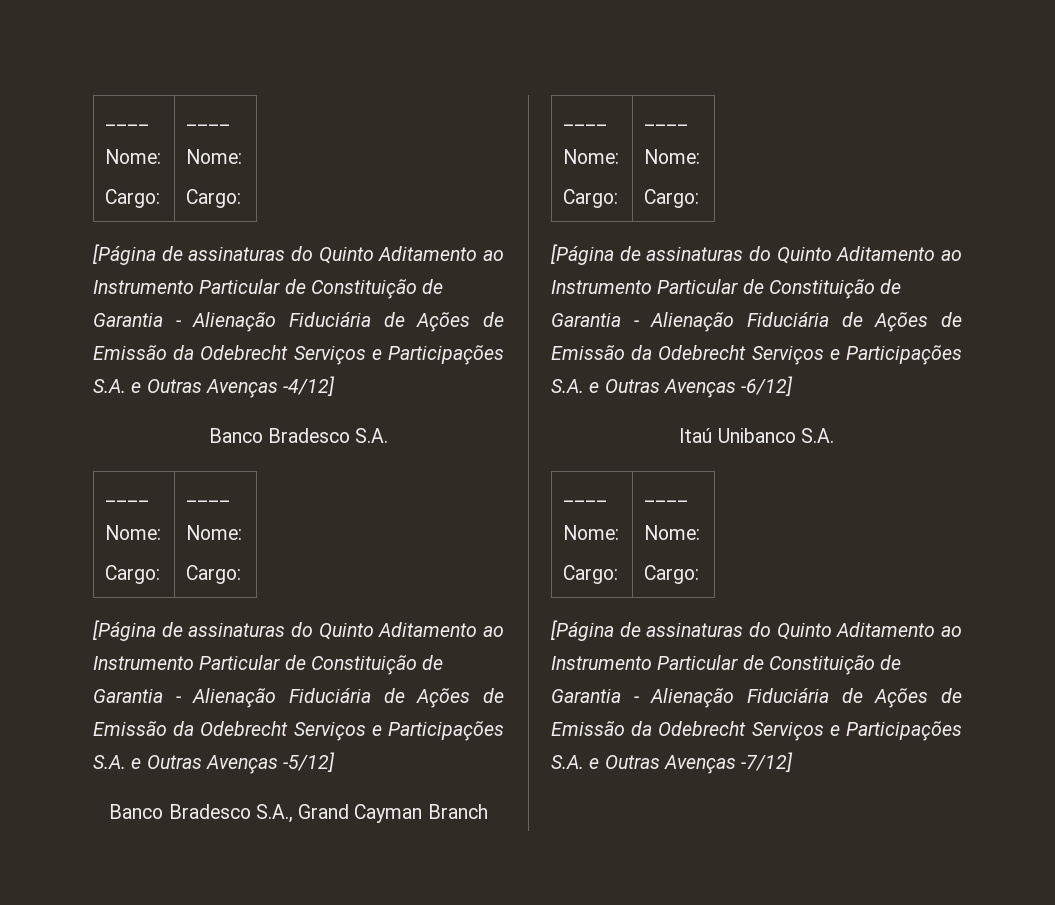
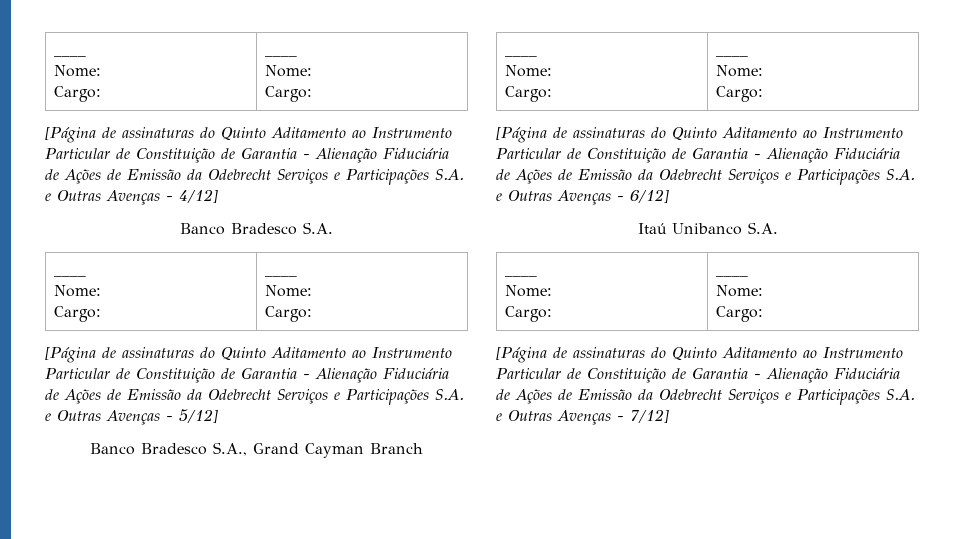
- [Página de assinaturas do Quinto Aditamento ao Instrumento Particular de Constituição de Garantia - Alienação Fiduciária de Ações de Emissão da Odebrecht Serviços e Participações S.A. e Outras Avenças -4/12]
+ [Página de assinaturas do Quinto Aditamento ao Instrumento Particular de Constituição de Garantia - Alienação Fiduciária de Ações de Emissão da Odebrecht Serviços e Participações S.A. e Outras Avenças - 4/12]
- [Página de assinaturas do Quinto Aditamento ao Instrumento Particular de Constituição de Garantia - Alienação Fiduciária de Ações de Emissão da Odebrecht Serviços e Participações S.A. e Outras Avenças -5/12]
+ [Página de assinaturas do Quinto Aditamento ao Instrumento Particular de Constituição de Garantia - Alienação Fiduciária de Ações de Emissão da Odebrecht Serviços e Participações S.A. e Outras Avenças - 5/12]
- [Página de assinaturas do Quinto Aditamento ao Instrumento Particular de Constituição de Garantia - Alienação Fiduciária de Ações de Emissão da Odebrecht Serviços e Participações S.A. e Outras Avenças -6/12]
+ [Página de assinaturas do Quinto Aditamento ao Instrumento Particular de Constituição de Garantia - Alienação Fiduciária de Ações de Emissão da Odebrecht Serviços e Participações S.A. e Outras Avenças - 6/12]
- [Página de assinaturas do Quinto Aditamento ao Instrumento Particular de Constituição de Garantia - Alienação Fiduciária de Ações de Emissão da Odebrecht Serviços e Participações S.A. e Outras Avenças -7/12]
+ [Página de assinaturas do Quinto Aditamento ao Instrumento Particular de Constituição de Garantia - Alienação Fiduciária de Ações de Emissão da Odebrecht Serviços e Participações S.A. e Outras Avenças - 7/12]

